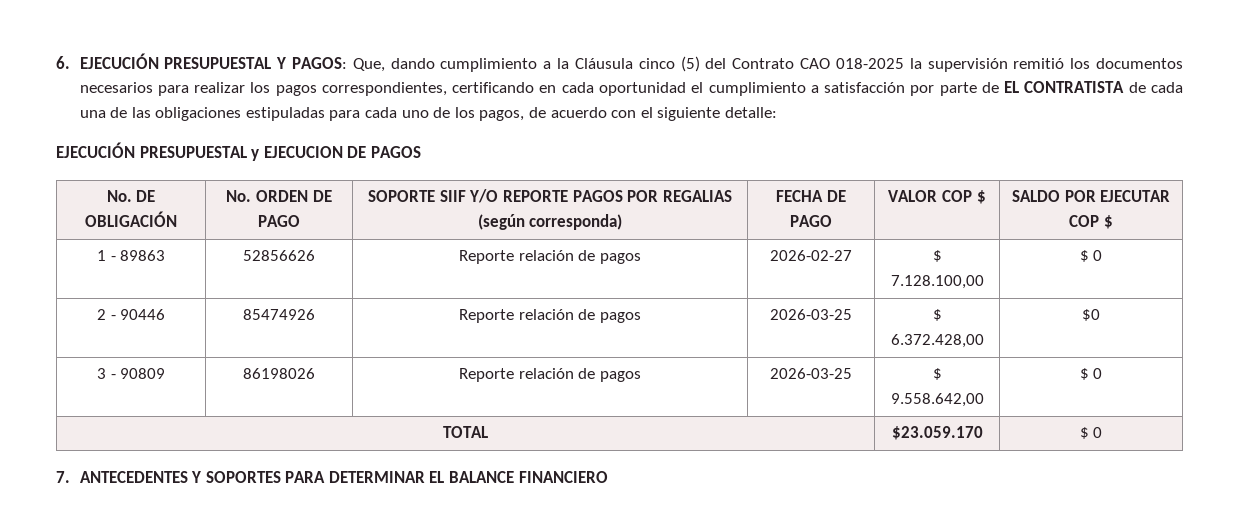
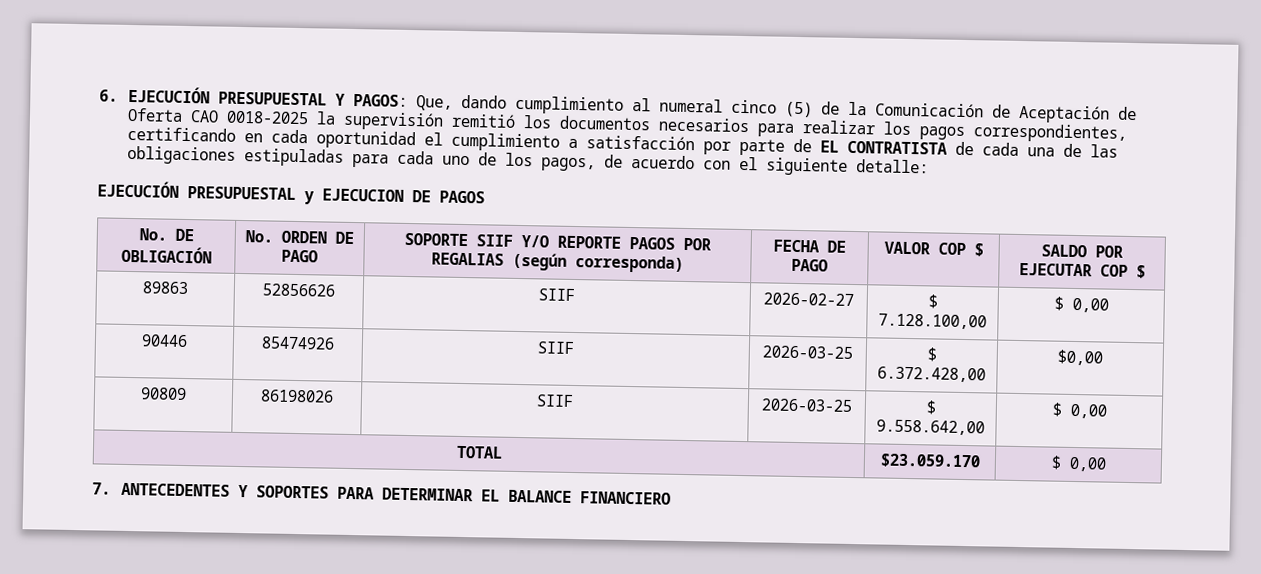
- 6. EJECUCIÓN PRESUPUESTAL Y PAGOS: Que, dando cumplimiento a la Cláusula cinco (5) del Contrato CAO 018-2025 la supervisión remitió los documentos necesarios para realizar los pagos correspondientes, certificando en cada oportunidad el cumplimiento a satisfacción por parte de EL CONTRATISTA de cada una de las obligaciones estipuladas para cada uno de los pagos, de acuerdo con el siguiente detalle:
+ 6. EJECUCIÓN PRESUPUESTAL Y PAGOS: Que, dando cumplimiento al numeral cinco (5) de la Comunicación de Aceptación de Oferta CAO 0018-2025 la supervisión remitió los documentos necesarios para realizar los pagos correspondientes, certificando en cada oportunidad el cumplimiento a satisfacción por parte de EL CONTRATISTA de cada una de las obligaciones estipuladas para cada uno de los pagos, de acuerdo con el siguiente detalle:
- 1 - 89863 | 52856626 | Reporte relación de pagos | 2026-02-27 | $ 7.128.100,00 | $ 0
- 2 - 90446 | 85474926 | Reporte relación de pagos | 2026-03-25 | $ 6.372.428,00 | $0
- 3 - 90809 | 86198026 | Reporte relación de pagos | 2026-03-25 | $ 9.558.642,00 | $ 0
+ 89863 | 52856626 | SIIF | 2026-02-27 | $ 7.128.100,00 | $ 0,00
+ 90446 | 85474926 | SIIF | 2026-03-25 | $ 6.372.428,00 | $0,00
+ 90809 | 86198026 | SIIF | 2026-03-25 | $ 9.558.642,00 | $ 0,00
- TOTAL | $23.059.170 | $ 0
+ TOTAL | $23.059.170 | $ 0,00

